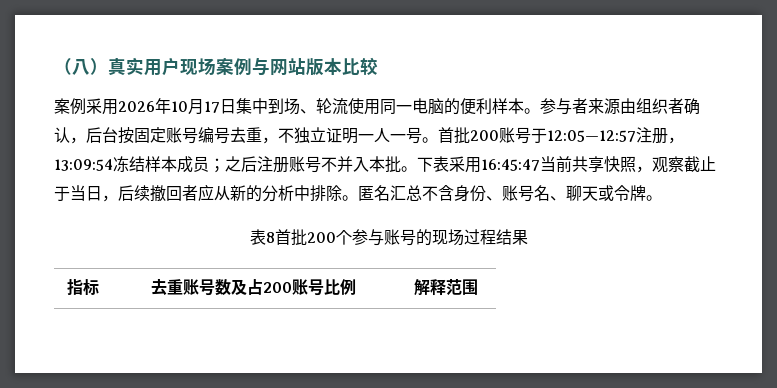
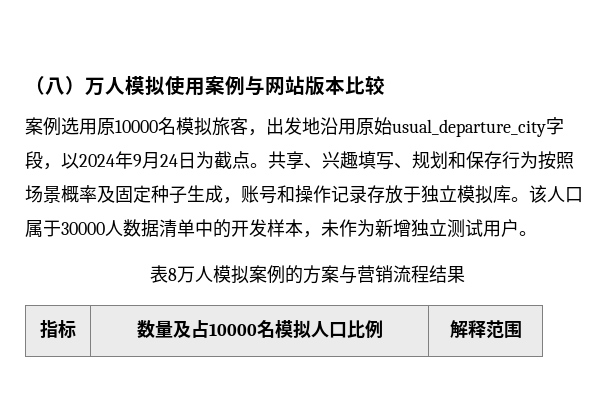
- （八）真实用户现场案例与网站版本比较
+ （八）万人模拟使用案例与网站版本比较
- 案例采用2026年10月17日集中到场、轮流使用同一电脑的便利样本。参与者来源由组织者确认，后台按固定账号编号去重，不独立证明一人一号。首批200账号于12:05—12:57注册，13:09:54冻结样本成员；之后注册账号不并入本批。下表采用16:45:47当前共享快照，观察截止于当日，后续撤回者应从新的分析中排除。匿名汇总不含身份、账号名、聊天或令牌。
- 表8首批200个参与账号的现场过程结果
- 指标 | 去重账号数及占200账号比例 | 解释范围
+ 案例选用原10000名模拟旅客，出发地沿用原始usual_departure_city字段，以2024年9月24日为截点。共享、兴趣填写、规划和保存行为按照场景概率及固定种子生成，账号和操作记录存放于独立模拟库。该人口属于30000人数据清单中的开发样本，未作为新增独立测试用户。
+ 表8万人模拟案例的方案与营销流程结果
+ 指标 | 数量及占10000名模拟人口比例 | 解释范围

